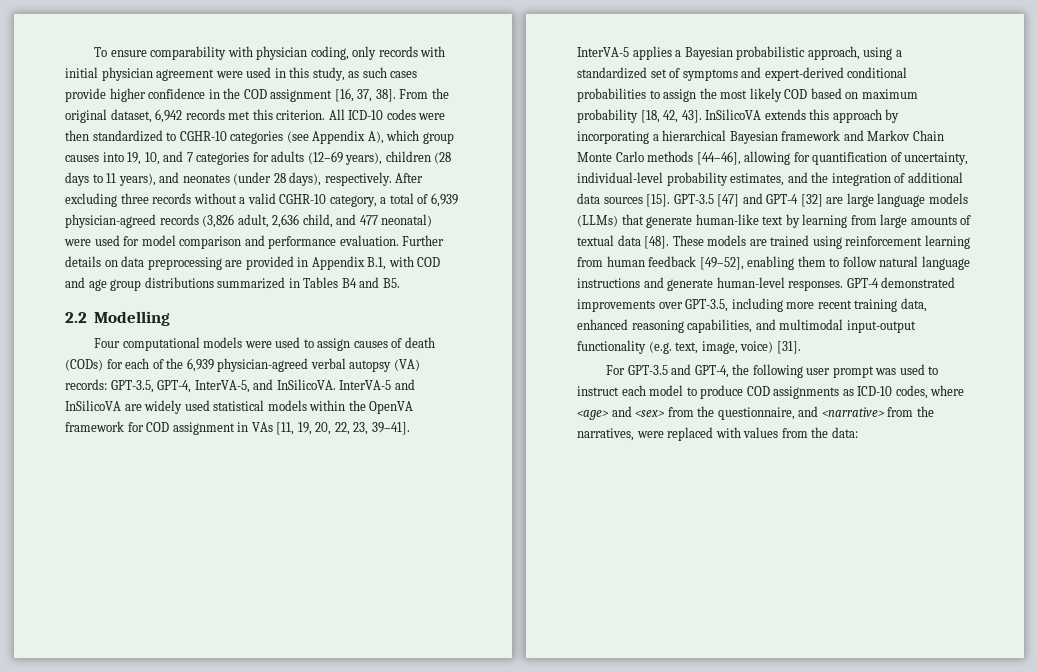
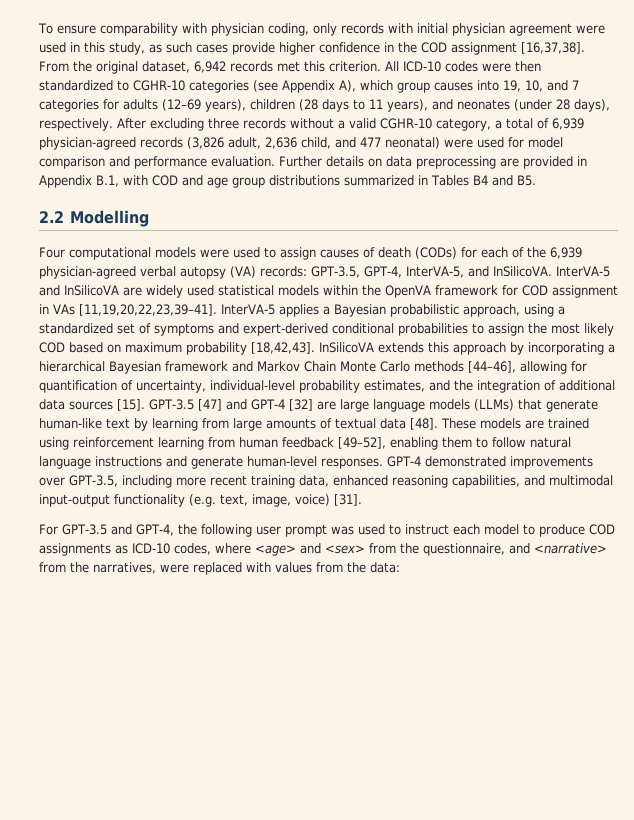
- To ensure comparability with physician coding, only records with initial physician agreement were used in this study, as such cases provide higher confidence in the COD assignment [16, 37, 38].
+ To ensure comparability with physician coding, only records with initial physician agreement were used in this study, as such cases provide higher confidence in the COD assignment [16,37,38].
- InterVA-5 and InSilicoVA are widely used statistical models within the OpenVA framework for COD assignment in VAs [11, 19, 20, 22, 23, 39–41].
+ InterVA-5 and InSilicoVA are widely used statistical models within the OpenVA framework for COD assignment in VAs [11,19,20,22,23,39–41].
- InterVA-5 applies a Bayesian probabilistic approach, using a standardized set of symptoms and expert-derived conditional probabilities to assign the most likely COD based on maximum probability [18, 42, 43].
+ InterVA-5 applies a Bayesian probabilistic approach, using a standardized set of symptoms and expert-derived conditional probabilities to assign the most likely COD based on maximum probability [18,42,43].

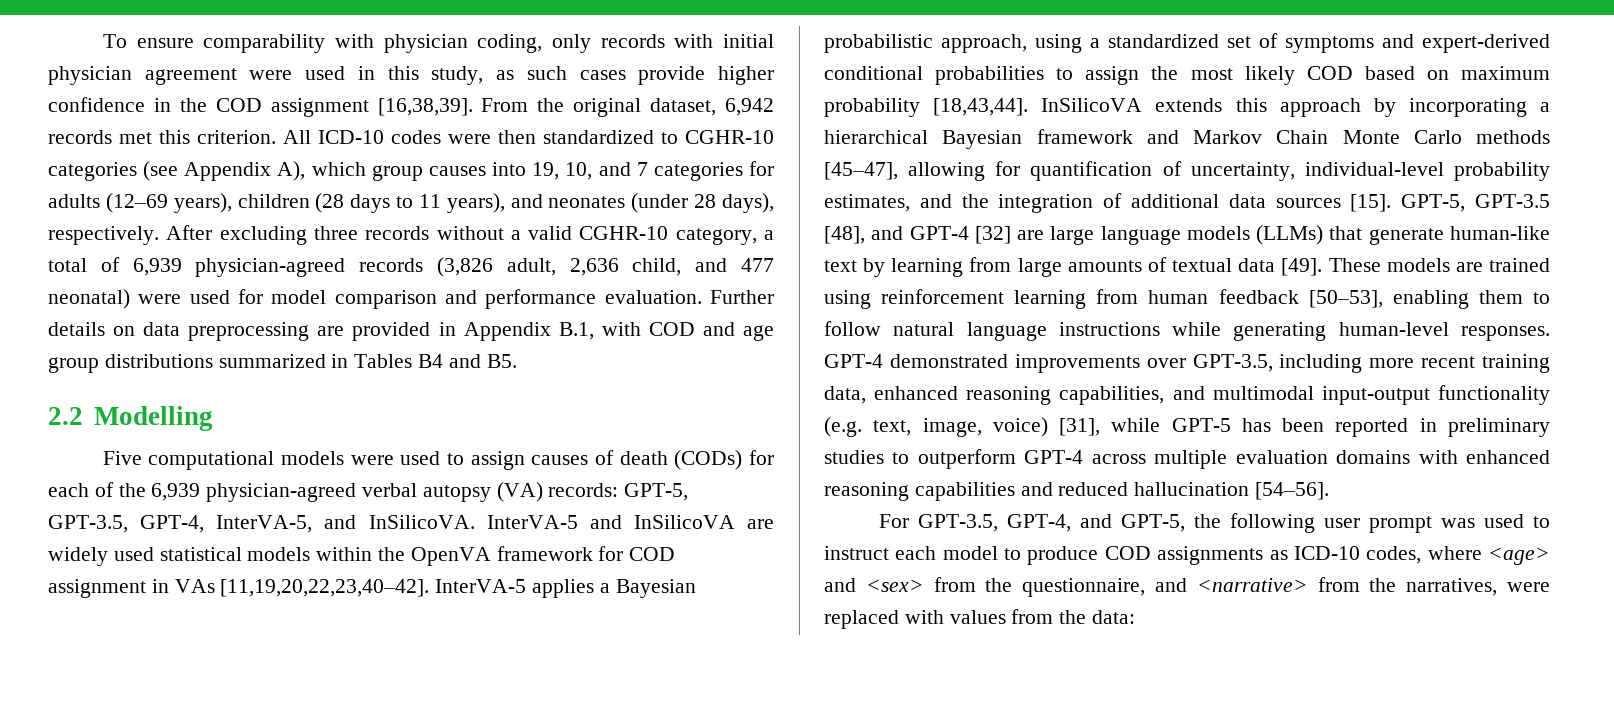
- To ensure comparability with physician coding, only records with initial physician agreement were used in this study, as such cases provide higher confidence in the COD assignment [16,37,38].
+ To ensure comparability with physician coding, only records with initial physician agreement were used in this study, as such cases provide higher confidence in the COD assignment [16,38,39].
- Four computational models were used to assign causes of death (CODs) for each of the 6,939 physician-agreed verbal autopsy (VA) records: GPT-3.5, GPT-4, InterVA-5, and InSilicoVA.
+ Five computational models were used to assign causes of death (CODs) for each of the 6,939 physician-agreed verbal autopsy (VA) records: GPT-5, GPT-3.5, GPT-4, InterVA-5, and InSilicoVA.
- InterVA-5 and InSilicoVA are widely used statistical models within the OpenVA framework for COD assignment in VAs [11,19,20,22,23,39–41].
+ InterVA-5 and InSilicoVA are widely used statistical models within the OpenVA framework for COD assignment in VAs [11,19,20,22,23,40–42].
- InterVA-5 applies a Bayesian probabilistic approach, using a standardized set of symptoms and expert-derived conditional probabilities to assign the most likely COD based on maximum probability [18,42,43].
+ InterVA-5 applies a Bayesian probabilistic approach, using a standardized set of symptoms and expert-derived conditional probabilities to assign the most likely COD based on maximum probability [18,43,44].
- InSilicoVA extends this approach by incorporating a hierarchical Bayesian framework and Markov Chain Monte Carlo methods [44–46], allowing for quantification of uncertainty, individual-level probability estimates, and the integration of additional data sources [15].
+ InSilicoVA extends this approach by incorporating a hierarchical Bayesian framework and Markov Chain Monte Carlo methods [45–47], allowing for quantification of uncertainty, individual-level probability estimates, and the integration of additional data sources [15].
- GPT-3.5 [47] and GPT-4 [32] are large language models (LLMs) that generate human-like text by learning from large amounts of textual data [48].
+ GPT-5, GPT-3.5 [48], and GPT-4 [32] are large language models (LLMs) that generate human-like text by learning from large amounts of textual data [49].
- These models are trained using reinforcement learning from human feedback [49–52], enabling them to follow natural language instructions and generate human-level responses.
+ These models are trained using reinforcement learning from human feedback [50–53], enabling them to follow natural language instructions while generating human-level responses.
- GPT-4 demonstrated improvements over GPT-3.5, including more recent training data, enhanced reasoning capabilities, and multimodal input-output functionality (e.g. text, image, voice) [31].
- For GPT-3.5 and GPT-4, the following user prompt was used to instruct each model to produce COD assignments as ICD-10 codes, where <age> and <sex> from the questionnaire, and <narrative> from the narratives, were replaced with values from the data:
+ GPT-4 demonstrated improvements over GPT-3.5, including more recent training data, enhanced reasoning capabilities, and multimodal input-output functionality (e.g. text, image, voice) [31], while GPT-5 has been reported in preliminary studies to outperform GPT-4 across multiple evaluation domains with enhanced reasoning capabilities and reduced hallucination [54–56].
+ For GPT-3.5, GPT-4, and GPT-5, the following user prompt was used to instruct each model to produce COD assignments as ICD-10 codes, where <age> and <sex> from the questionnaire, and <narrative> from the narratives, were replaced with values from the data:

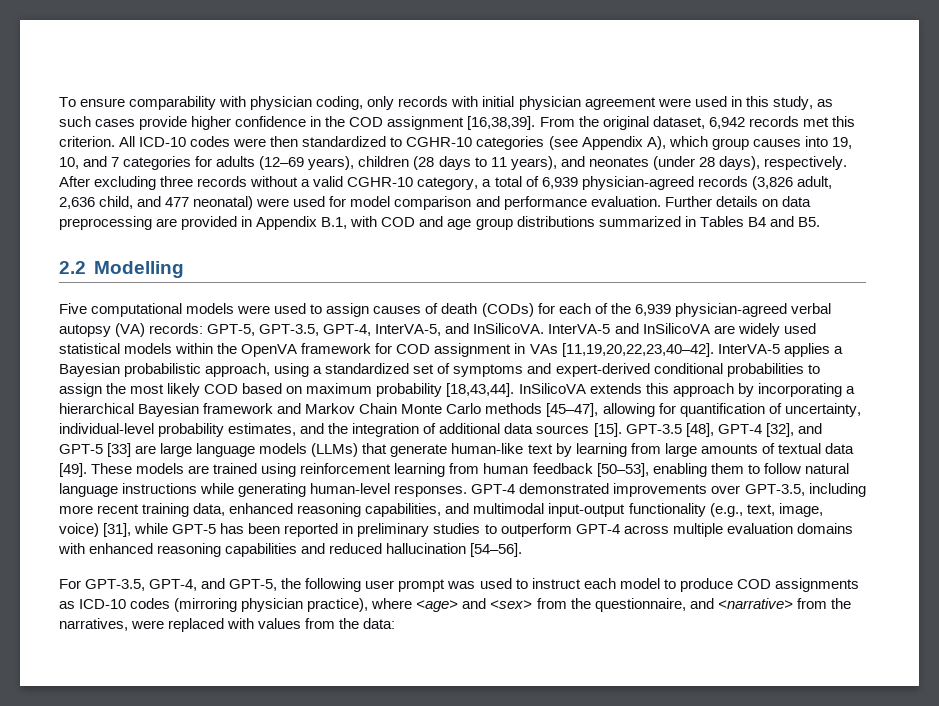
- GPT-5, GPT-3.5 [48], and GPT-4 [32] are large language models (LLMs) that generate human-like text by learning from large amounts of textual data [49].
+ GPT-3.5 [48], GPT-4 [32], and GPT-5 [33] are large language models (LLMs) that generate human-like text by learning from large amounts of textual data [49].
- GPT-4 demonstrated improvements over GPT-3.5, including more recent training data, enhanced reasoning capabilities, and multimodal input-output functionality (e.g. text, image, voice) [31], while GPT-5 has been reported in preliminary studies to outperform GPT-4 across multiple evaluation domains with enhanced reasoning capabilities and reduced hallucination [54–56].
+ GPT-4 demonstrated improvements over GPT-3.5, including more recent training data, enhanced reasoning capabilities, and multimodal input-output functionality (e.g., text, image, voice) [31], while GPT-5 has been reported in preliminary studies to outperform GPT-4 across multiple evaluation domains with enhanced reasoning capabilities and reduced hallucination [54–56].
- For GPT-3.5, GPT-4, and GPT-5, the following user prompt was used to instruct each model to produce COD assignments as ICD-10 codes, where <age> and <sex> from the questionnaire, and <narrative> from the narratives, were replaced with values from the data:
+ For GPT-3.5, GPT-4, and GPT-5, the following user prompt was used to instruct each model to produce COD assignments as ICD-10 codes (mirroring physician practice), where <age> and <sex> from the questionnaire, and <narrative> from the narratives, were replaced with values from the data:

